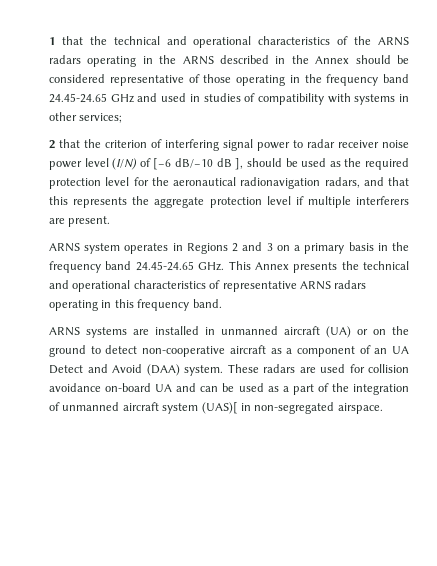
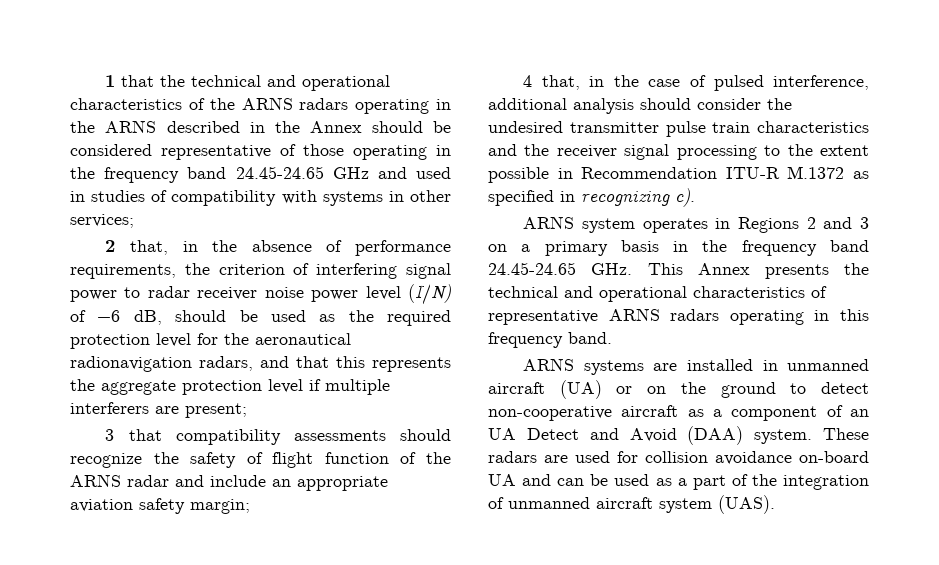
- 2 that the criterion of interfering signal power to radar receiver noise power level (I/N) of [−6 dB/−10 dB ], should be used as the required protection level for the aeronautical radionavigation radars, and that this represents the aggregate protection level if multiple interferers are present.
+ 2 that, in the absence of performance requirements, the criterion of interfering signal power to radar receiver noise power level (I/N) of −6 dB, should be used as the required protection level for the aeronautical radionavigation radars, and that this represents the aggregate protection level if multiple interferers are present;
+ 3 that compatibility assessments should recognize the safety of flight function of the ARNS radar and include an appropriate aviation safety margin;
+ 4 that, in the case of pulsed interference, additional analysis should consider the undesired transmitter pulse train characteristics and the receiver signal processing to the extent possible in Recommendation ITU-R M.1372 as specified in recognizing c).
- These radars are used for collision avoidance on-board UA and can be used as a part of the integration of unmanned aircraft system (UAS)[ in non-segregated airspace.
+ These radars are used for collision avoidance on-board UA and can be used as a part of the integration of unmanned aircraft system (UAS).

